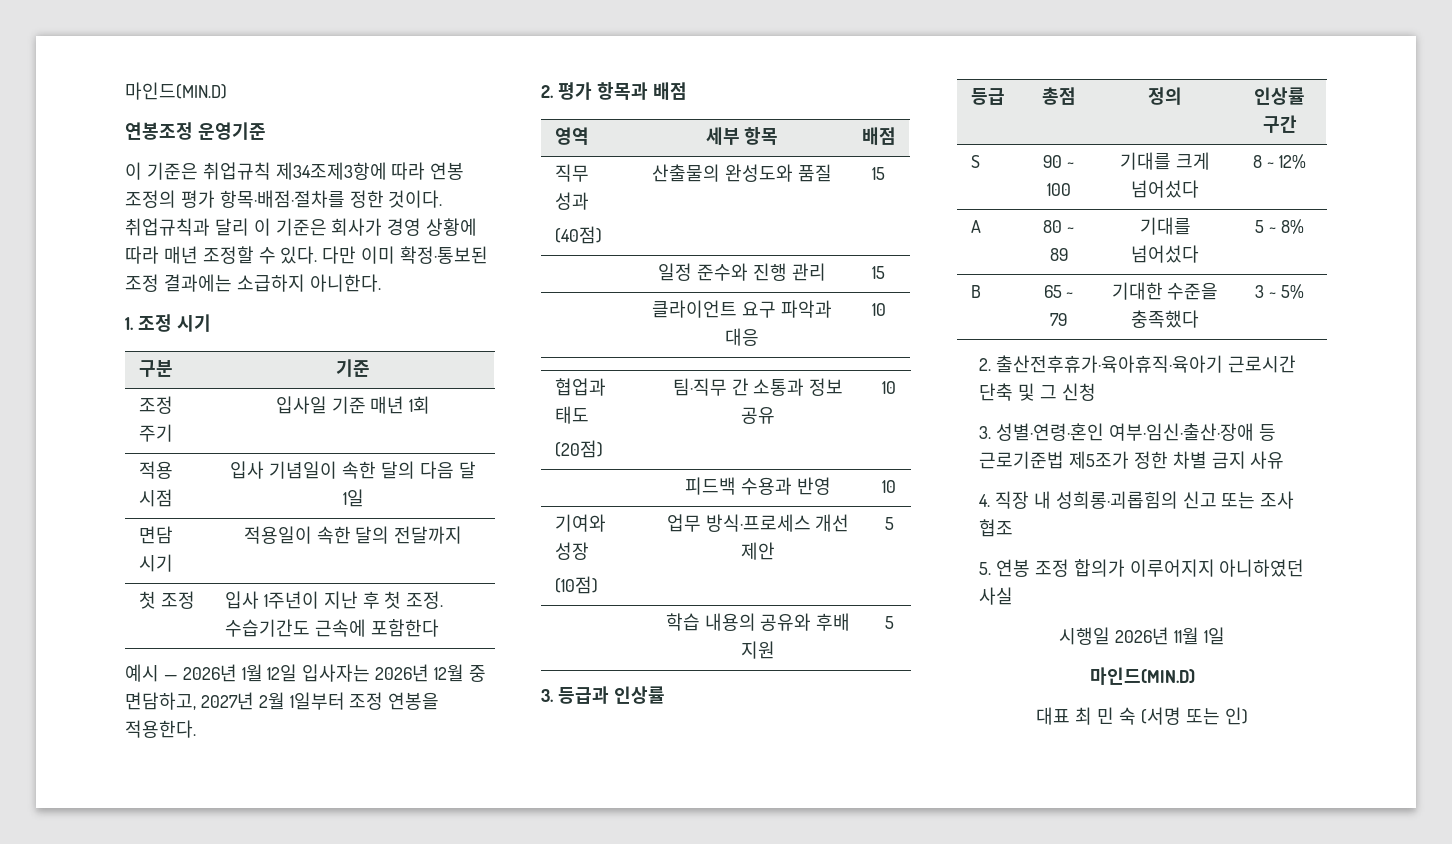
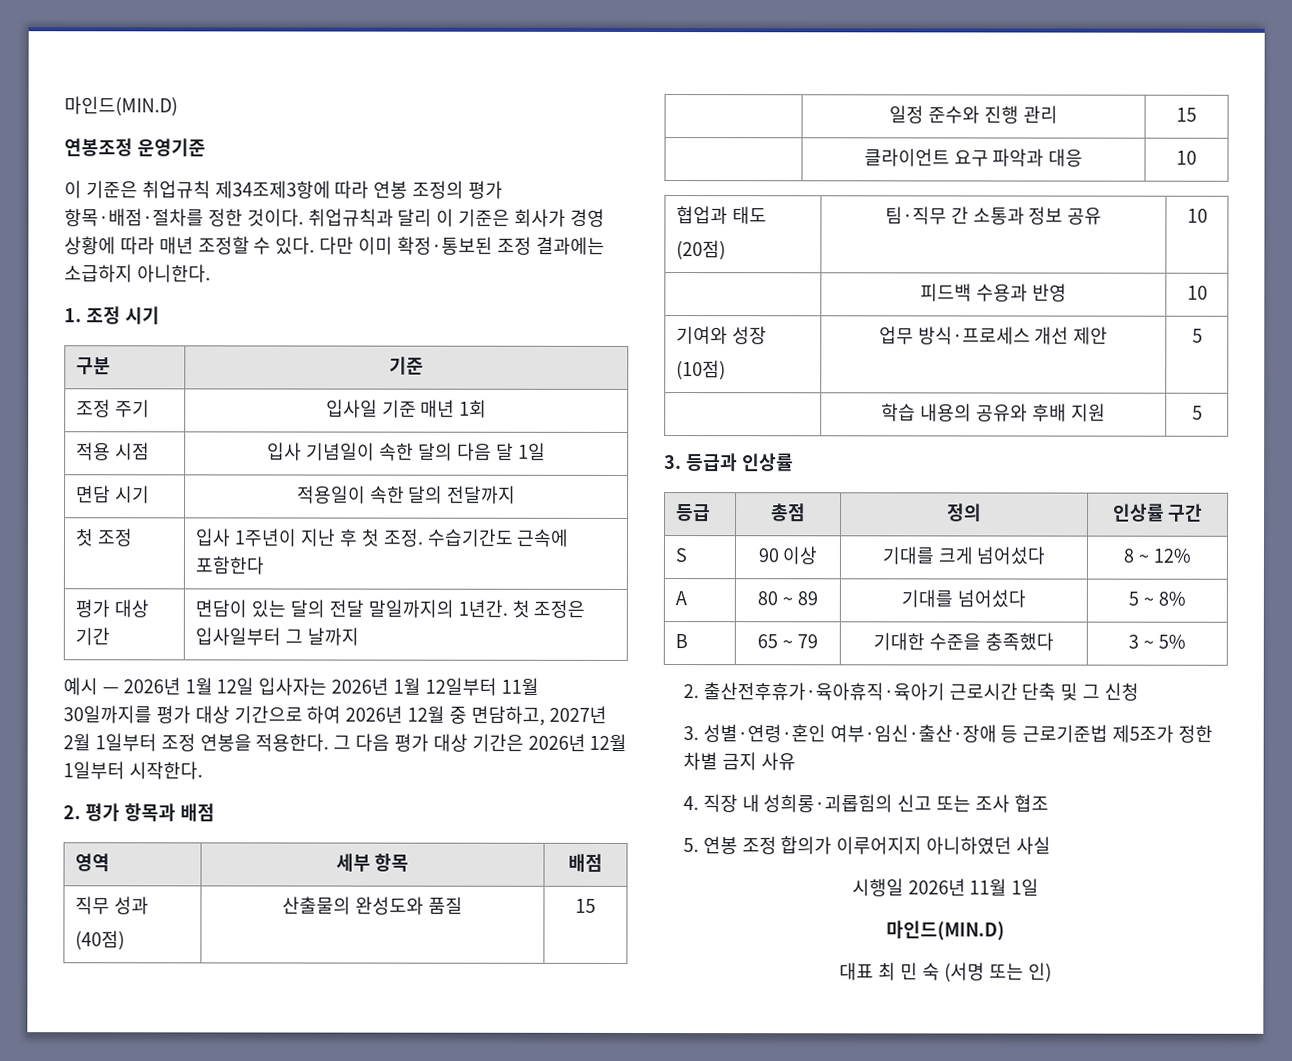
+ 평가 대상 기간 | 면담이 있는 달의 전달 말일까지의 1년간. 첫 조정은 입사일부터 그 날까지
- 예시 — 2026년 1월 12일 입사자는 2026년 12월 중 면담하고, 2027년 2월 1일부터 조정 연봉을 적용한다.
+ 예시 — 2026년 1월 12일 입사자는 2026년 1월 12일부터 11월 30일까지를 평가 대상 기간으로 하여 2026년 12월 중 면담하고, 2027년 2월 1일부터 조정 연봉을 적용한다. 그 다음 평가 대상 기간은 2026년 12월 1일부터 시작한다.
- S | 90 ~ 100 | 기대를 크게 넘어섰다 | 8 ~ 12%
+ S | 90 이상 | 기대를 크게 넘어섰다 | 8 ~ 12%

